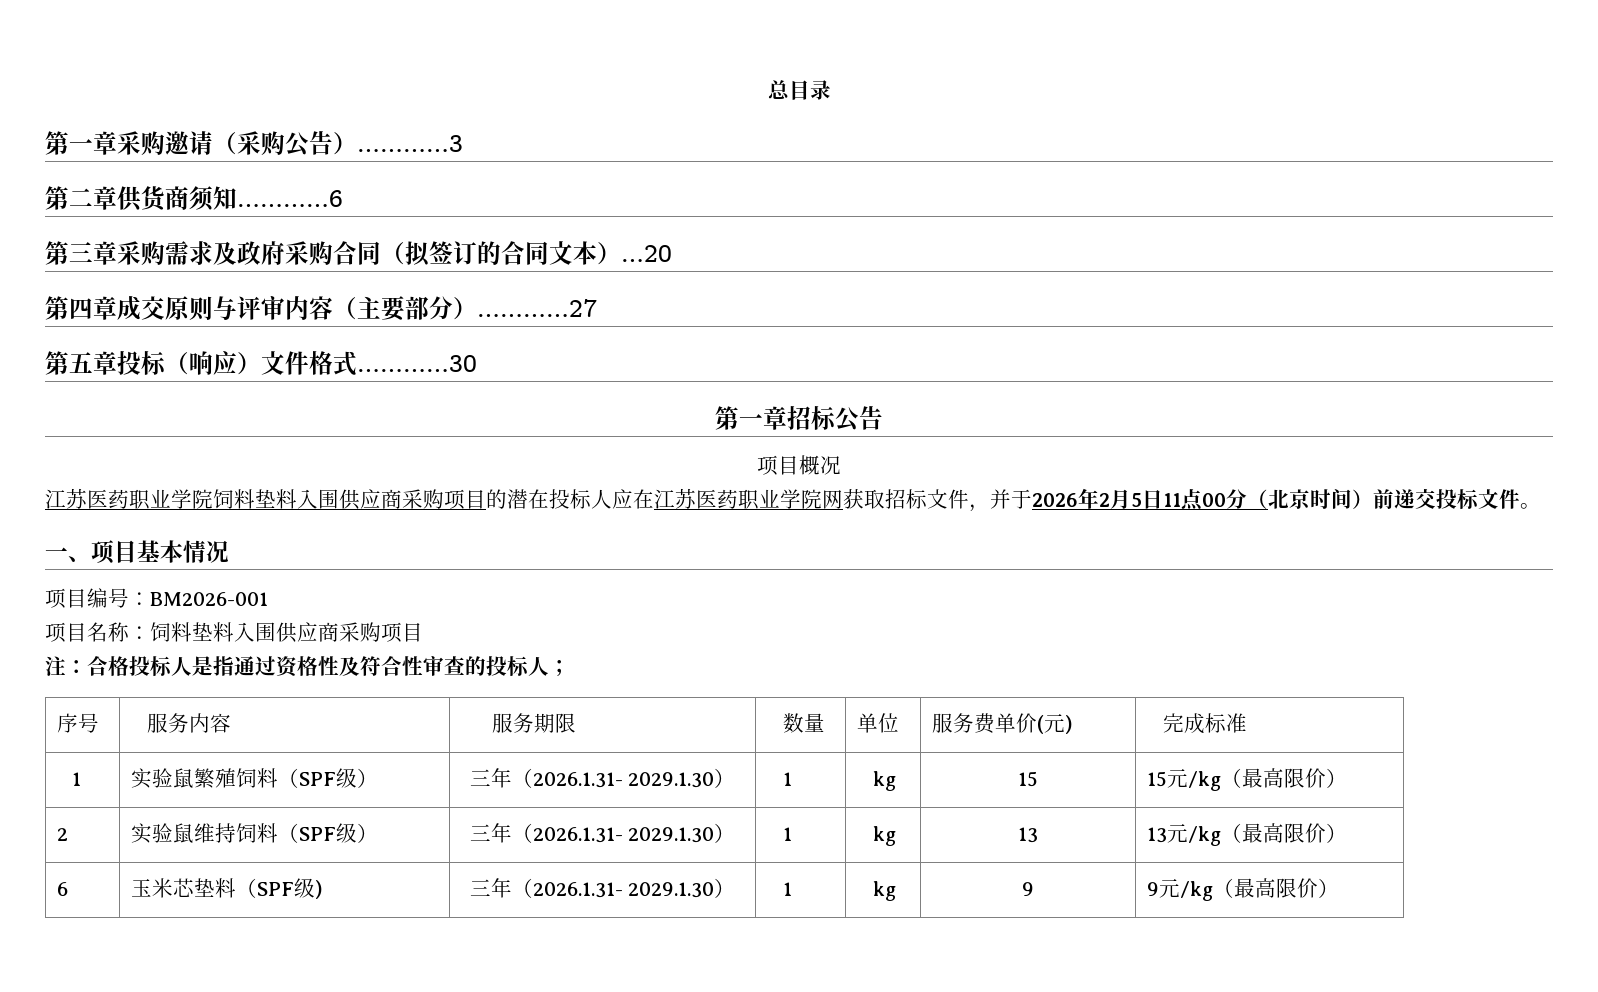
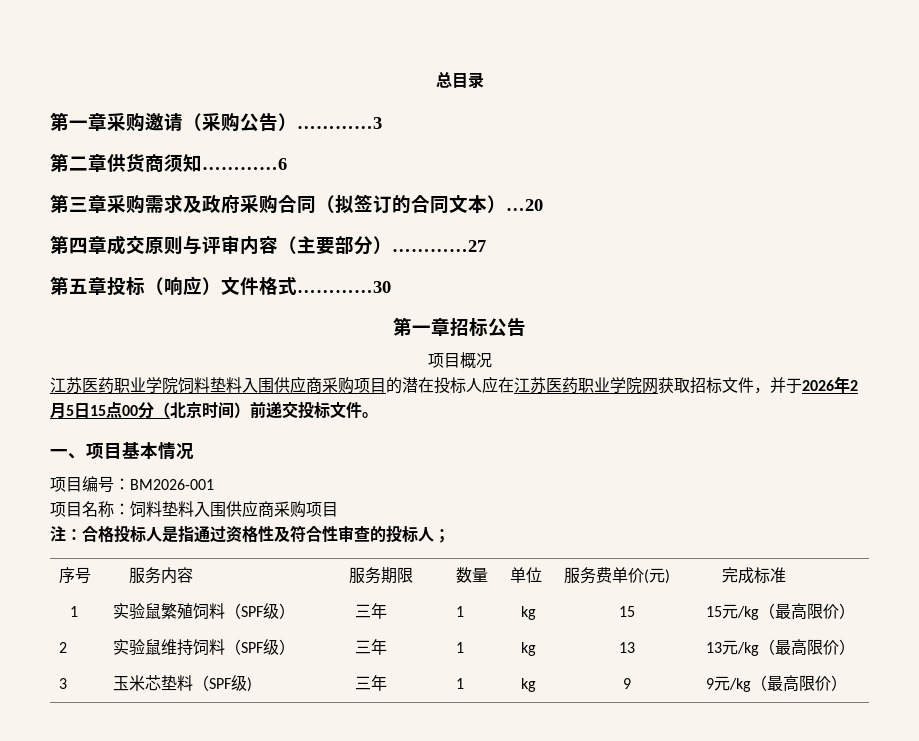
- 江苏医药职业学院饲料垫料入围供应商采购项目的潜在投标人应在江苏医药职业学院网获取招标文件，并于2026年2月5日11点00分（北京时间）前递交投标文件。
+ 江苏医药职业学院饲料垫料入围供应商采购项目的潜在投标人应在江苏医药职业学院网获取招标文件，并于2026年2月5日15点00分（北京时间）前递交投标文件。
- 1 | 实验鼠繁殖饲料（SPF级） | 三年（2026.1.31- 2029.1.30） | 1 | kg | 15 | 15元/kg（最高限价）
+ 1 | 实验鼠繁殖饲料（SPF级） | 三年 | 1 | kg | 15 | 15元/kg（最高限价）
- 2 | 实验鼠维持饲料（SPF级） | 三年（2026.1.31- 2029.1.30） | 1 | kg | 13 | 13元/kg（最高限价）
+ 2 | 实验鼠维持饲料（SPF级） | 三年 | 1 | kg | 13 | 13元/kg（最高限价）
- 6 | 玉米芯垫料（SPF级) | 三年（2026.1.31- 2029.1.30） | 1 | kg | 9 | 9元/kg（最高限价）
+ 3 | 玉米芯垫料（SPF级) | 三年 | 1 | kg | 9 | 9元/kg（最高限价）

